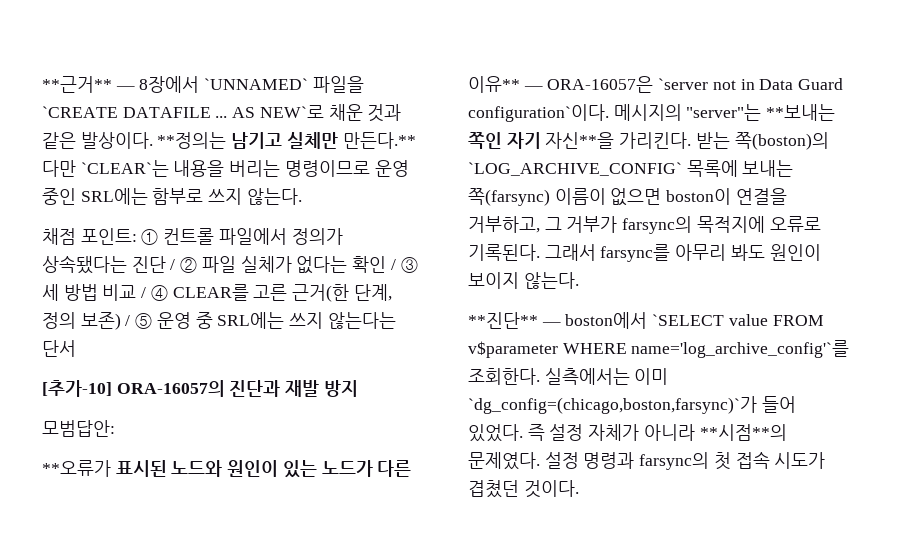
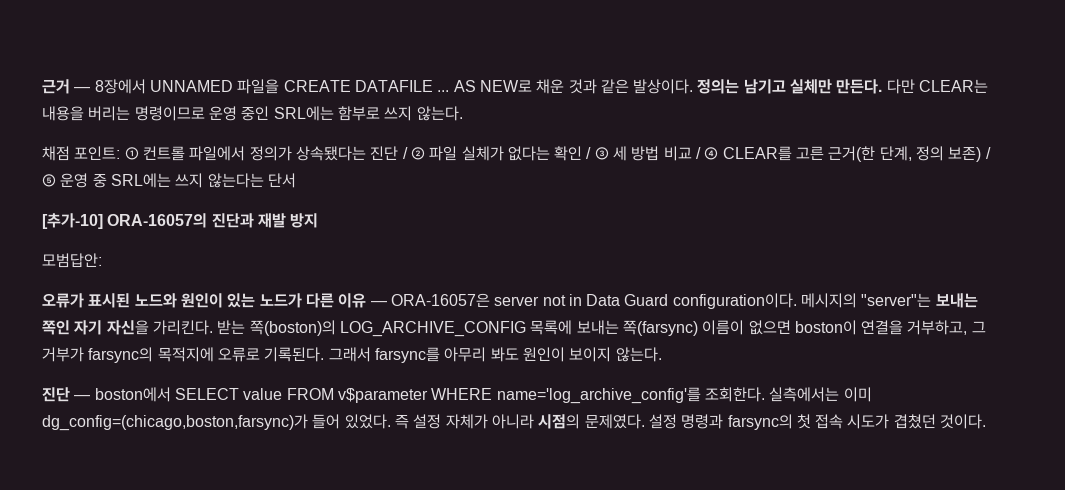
- **근거** — 8장에서 `UNNAMED` 파일을 `CREATE DATAFILE ...
+ 근거 — 8장에서 UNNAMED 파일을 CREATE DATAFILE ...
- AS NEW`로 채운 것과 같은 발상이다.
+ AS NEW로 채운 것과 같은 발상이다.
- **정의는 남기고 실체만 만든다.** 다만 `CLEAR`는 내용을 버리는 명령이므로 운영 중인 SRL에는 함부로 쓰지 않는다.
+ 정의는 남기고 실체만 만든다. 다만 CLEAR는 내용을 버리는 명령이므로 운영 중인 SRL에는 함부로 쓰지 않는다.
- **오류가 표시된 노드와 원인이 있는 노드가 다른 이유** — ORA-16057은 `server not in Data Guard configuration`이다.
+ 오류가 표시된 노드와 원인이 있는 노드가 다른 이유 — ORA-16057은 server not in Data Guard configuration이다.
- 메시지의 "server"는 **보내는 쪽인 자기 자신**을 가리킨다.
+ 메시지의 "server"는 보내는 쪽인 자기 자신을 가리킨다.
- 받는 쪽(boston)의 `LOG_ARCHIVE_CONFIG` 목록에 보내는 쪽(farsync) 이름이 없으면 boston이 연결을 거부하고, 그 거부가 farsync의 목적지에 오류로 기록된다.
+ 받는 쪽(boston)의 LOG_ARCHIVE_CONFIG 목록에 보내는 쪽(farsync) 이름이 없으면 boston이 연결을 거부하고, 그 거부가 farsync의 목적지에 오류로 기록된다.
- **진단** — boston에서 `SELECT value FROM v$parameter WHERE name='log_archive_config'`를 조회한다.
+ 진단 — boston에서 SELECT value FROM v$parameter WHERE name='log_archive_config'를 조회한다.
- 실측에서는 이미 `dg_config=(chicago,boston,farsync)`가 들어 있었다.
+ 실측에서는 이미 dg_config=(chicago,boston,farsync)가 들어 있었다.
- 즉 설정 자체가 아니라 **시점**의 문제였다.
+ 즉 설정 자체가 아니라 시점의 문제였다.

